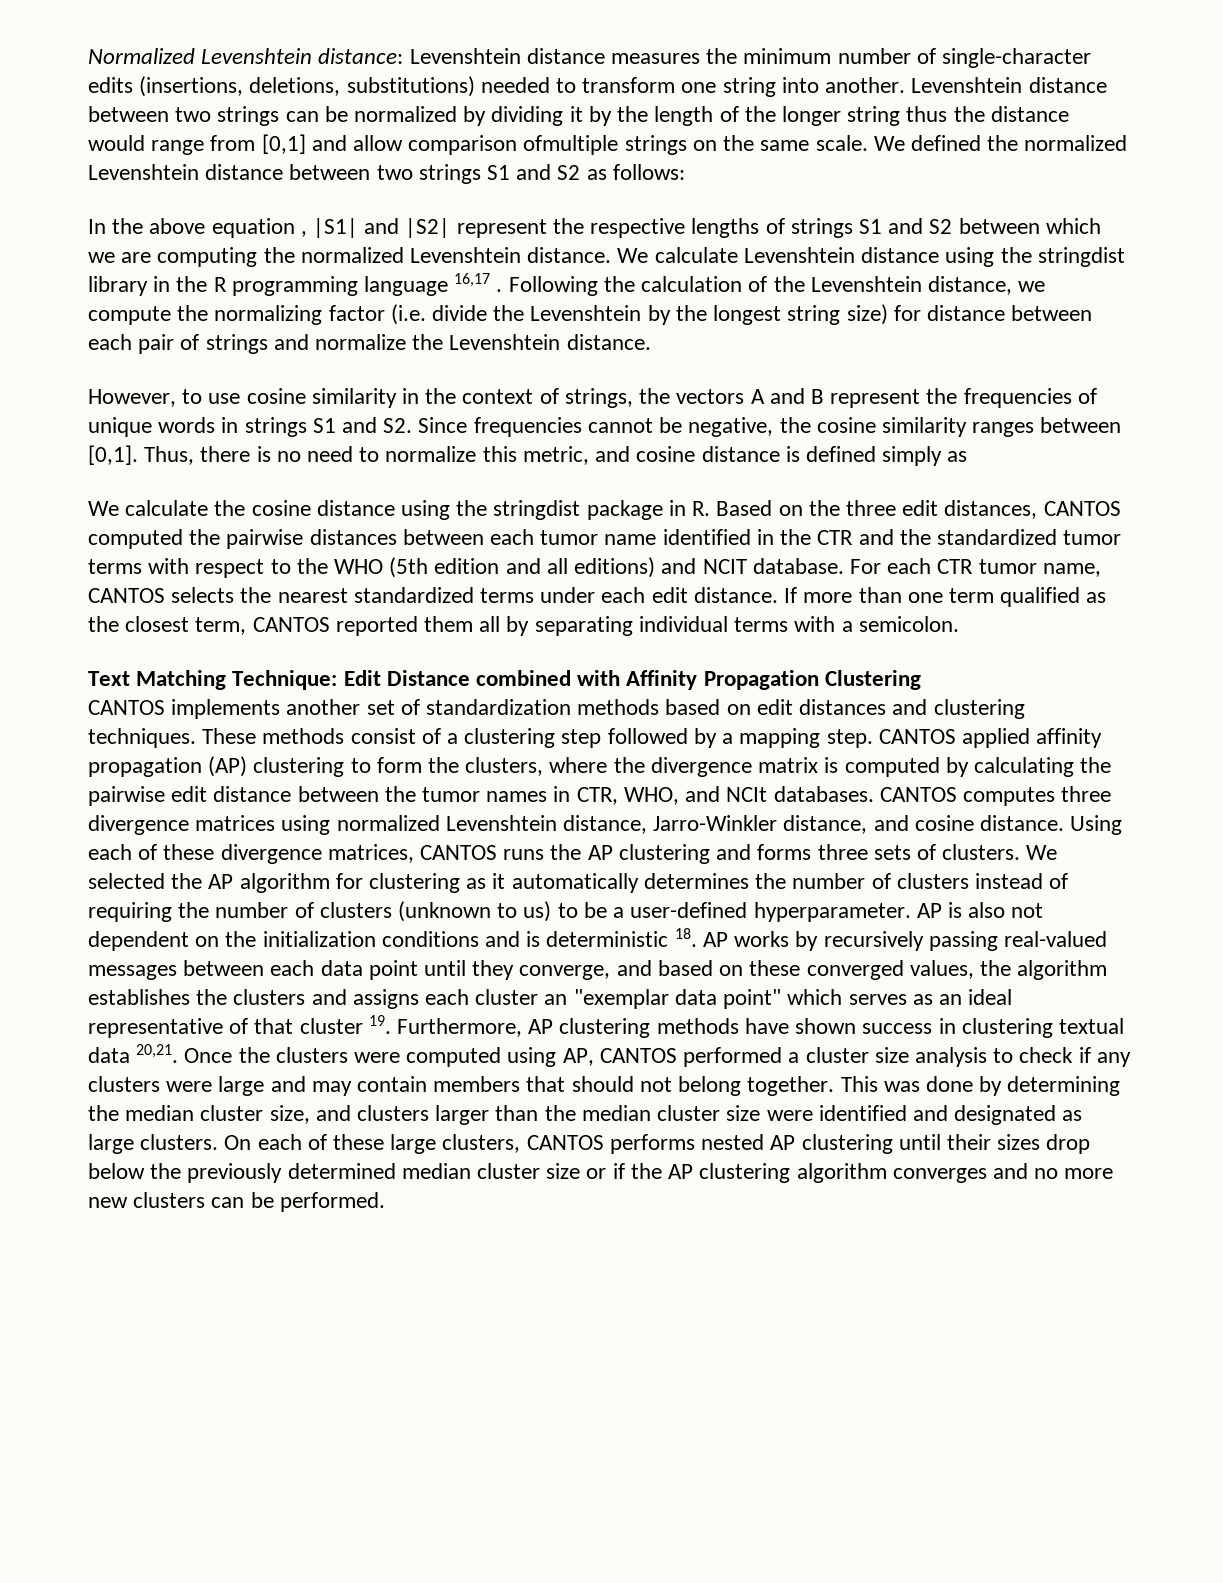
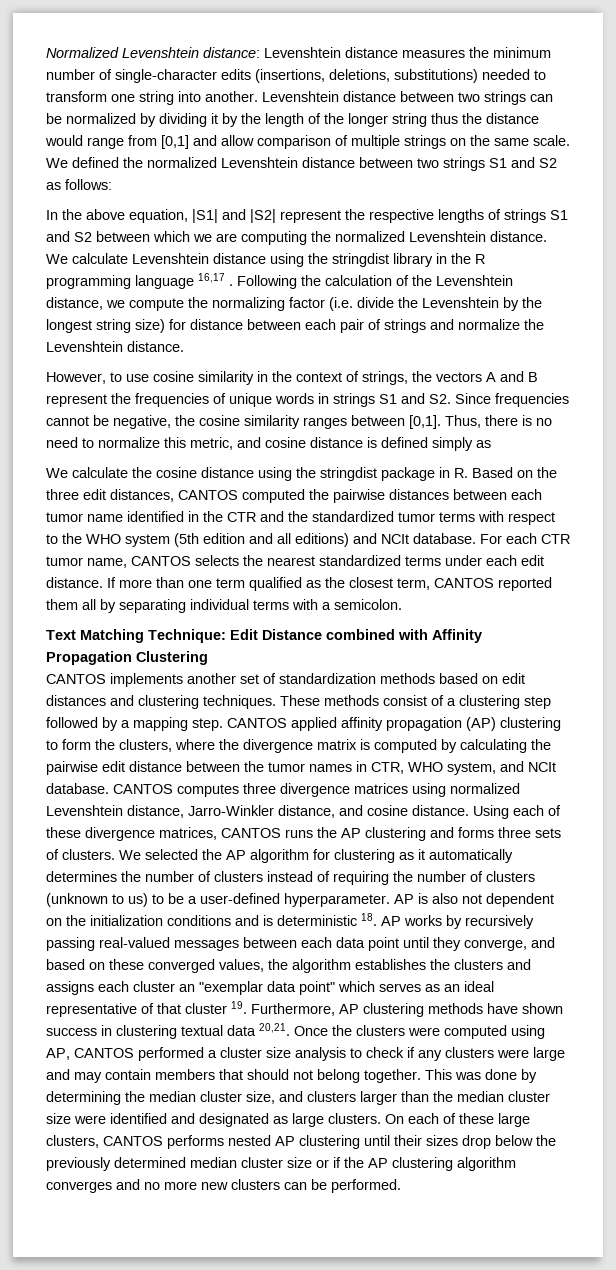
- Levenshtein distance between two strings can be normalized by dividing it by the length of the longer string thus the distance would range from [0,1] and allow comparison ofmultiple strings on the same scale.
+ Levenshtein distance between two strings can be normalized by dividing it by the length of the longer string thus the distance would range from [0,1] and allow comparison of multiple strings on the same scale.
- In the above equation , |S1| and |S2| represent the respective lengths of strings S1 and S2 between which we are computing the normalized Levenshtein distance.
+ In the above equation, |S1| and |S2| represent the respective lengths of strings S1 and S2 between which we are computing the normalized Levenshtein distance.
- We calculate the cosine distance using the stringdist package in R. Based on the three edit distances, CANTOS computed the pairwise distances between each tumor name identified in the CTR and the standardized tumor terms with respect to the WHO (5th edition and all editions) and NCIT database.
+ We calculate the cosine distance using the stringdist package in R. Based on the three edit distances, CANTOS computed the pairwise distances between each tumor name identified in the CTR and the standardized tumor terms with respect to the WHO system (5th edition and all editions) and NCIt database.
- CANTOS applied affinity propagation (AP) clustering to form the clusters, where the divergence matrix is computed by calculating the pairwise edit distance between the tumor names in CTR, WHO, and NCIt databases.
+ CANTOS applied affinity propagation (AP) clustering to form the clusters, where the divergence matrix is computed by calculating the pairwise edit distance between the tumor names in CTR, WHO system, and NCIt database.

